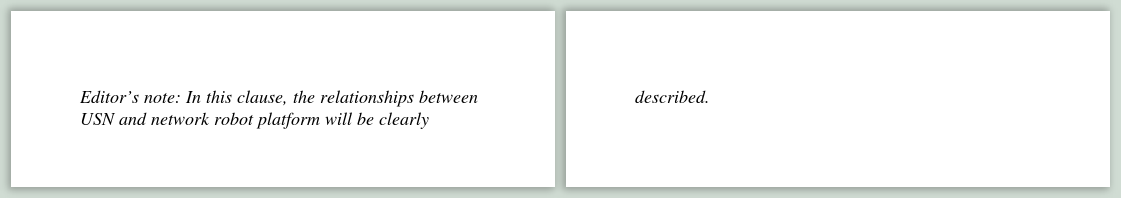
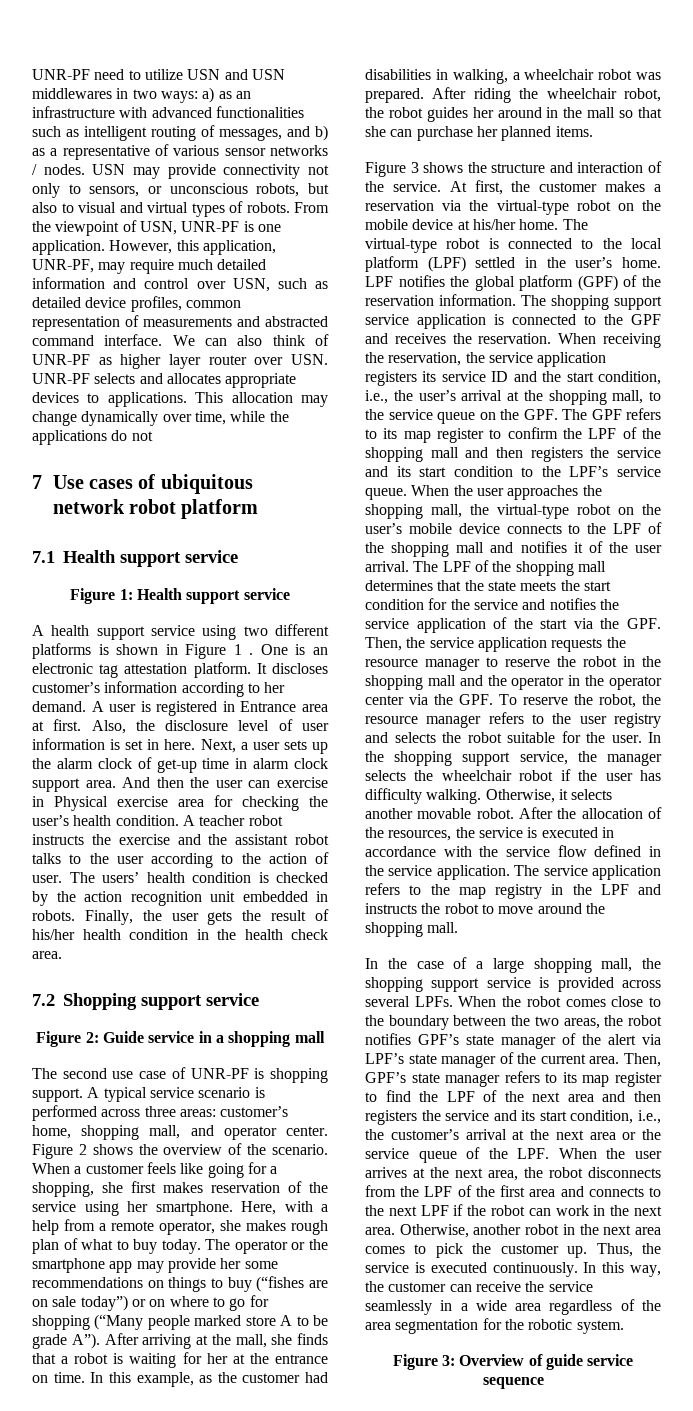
- Editor’s note: In this clause, the relationships between USN and network robot platform will be clearly described.
+ UNR-PF need to utilize USN and USN middlewares in two ways: a) as an infrastructure with advanced functionalities such as intelligent routing of messages, and b) as a representative of various sensor networks / nodes. USN may provide connectivity not only to sensors, or unconscious robots, but also to visual and virtual types of robots. From the viewpoint of USN, UNR-PF is one application. However, this application, UNR-PF, may require much detailed information and control over USN, such as detailed device profiles, common representation of measurements and abstracted command interface. We can also think of UNR-PF as higher layer router over USN. UNR-PF selects and allocates appropriate devices to applications. This allocation may change dynamically over time, while the applications do not
+ 7 Use cases of ubiquitous network robot platform
+ 7.1 Health support service
+ Figure 1: Health support service
+ A health support service using two different platforms is shown in Figure 1 . One is an electronic tag attestation platform. It discloses customer’s information according to her demand. A user is registered in Entrance area at first. Also, the disclosure level of user information is set in here. Next, a user sets up the alarm clock of get-up time in alarm clock support area. And then the user can exercise in Physical exercise area for checking the user’s health condition. A teacher robot instructs the exercise and the assistant robot talks to the user according to the action of user. The users’ health condition is checked by the action recognition unit embedded in robots. Finally, the user gets the result of his/her health condition in the health check area.
+ 7.2 Shopping support service
+ Figure 2: Guide service in a shopping mall
+ The second use case of UNR-PF is shopping support. A typical service scenario is performed across three areas: customer’s home, shopping mall, and operator center. Figure 2 shows the overview of the scenario. When a customer feels like going for a shopping, she first makes reservation of the service using her smartphone. Here, with a help from a remote operator, she makes rough plan of what to buy today. The operator or the smartphone app may provide her some recommendations on things to buy (“fishes are on sale today”) or on where to go for shopping (“Many people marked store A to be grade A”). After arriving at the mall, she finds that a robot is waiting for her at the entrance on time. In this example, as the customer had disabilities in walking, a wheelchair robot was prepared. After riding the wheelchair robot, the robot guides her around in the mall so that she can purchase her planned items.
+ Figure 3 shows the structure and interaction of the service. At first, the customer makes a reservation via the virtual-type robot on the mobile device at his/her home. The virtual-type robot is connected to the local platform (LPF) settled in the user’s home. LPF notifies the global platform (GPF) of the reservation information. The shopping support service application is connected to the GPF and receives the reservation. When receiving the reservation, the service application registers its service ID and the start condition, i.e., the user’s arrival at the shopping mall, to the service queue on the GPF. The GPF refers to its map register to confirm the LPF of the shopping mall and then registers the service and its start condition to the LPF’s service queue. When the user approaches the shopping mall, the virtual-type robot on the user’s mobile device connects to the LPF of the shopping mall and notifies it of the user arrival. The LPF of the shopping mall determines that the state meets the start condition for the service and notifies the service application of the start via the GPF. Then, the service application requests the resource manager to reserve the robot in the shopping mall and the operator in the operator center via the GPF. To reserve the robot, the resource manager refers to the user registry and selects the robot suitable for the user. In the shopping support service, the manager selects the wheelchair robot if the user has difficulty walking. Otherwise, it selects another movable robot. After the allocation of the resources, the service is executed in accordance with the service flow defined in the service application. The service application refers to the map registry in the LPF and instructs the robot to move around the shopping mall.
+ In the case of a large shopping mall, the shopping support service is provided across several LPFs. When the robot comes close to the boundary between the two areas, the robot notifies GPF’s state manager of the alert via LPF’s state manager of the current area. Then, GPF’s state manager refers to its map register to find the LPF of the next area and then registers the service and its start condition, i.e., the customer’s arrival at the next area or the service queue of the LPF. When the user arrives at the next area, the robot disconnects from the LPF of the first area and connects to the next LPF if the robot can work in the next area. Otherwise, another robot in the next area comes to pick the customer up. Thus, the service is executed continuously. In this way, the customer can receive the service seamlessly in a wide area regardless of the area segmentation for the robotic system.
+ Figure 3: Overview of guide service sequence

